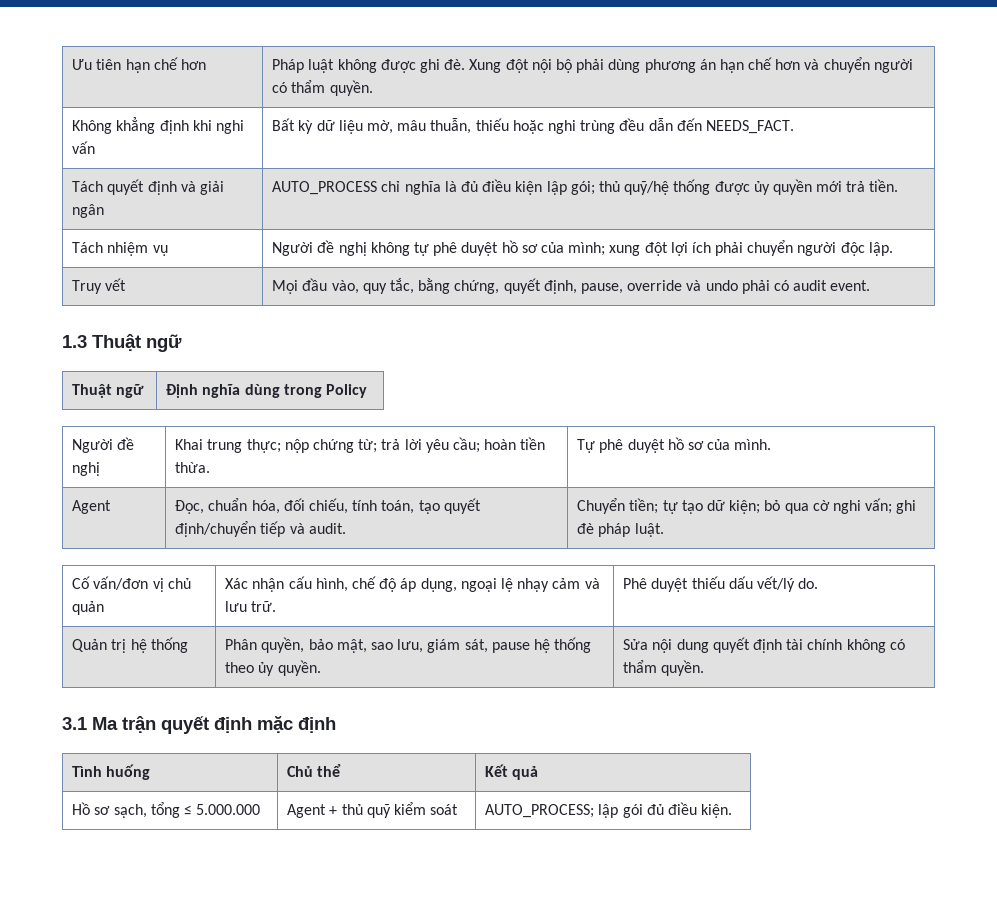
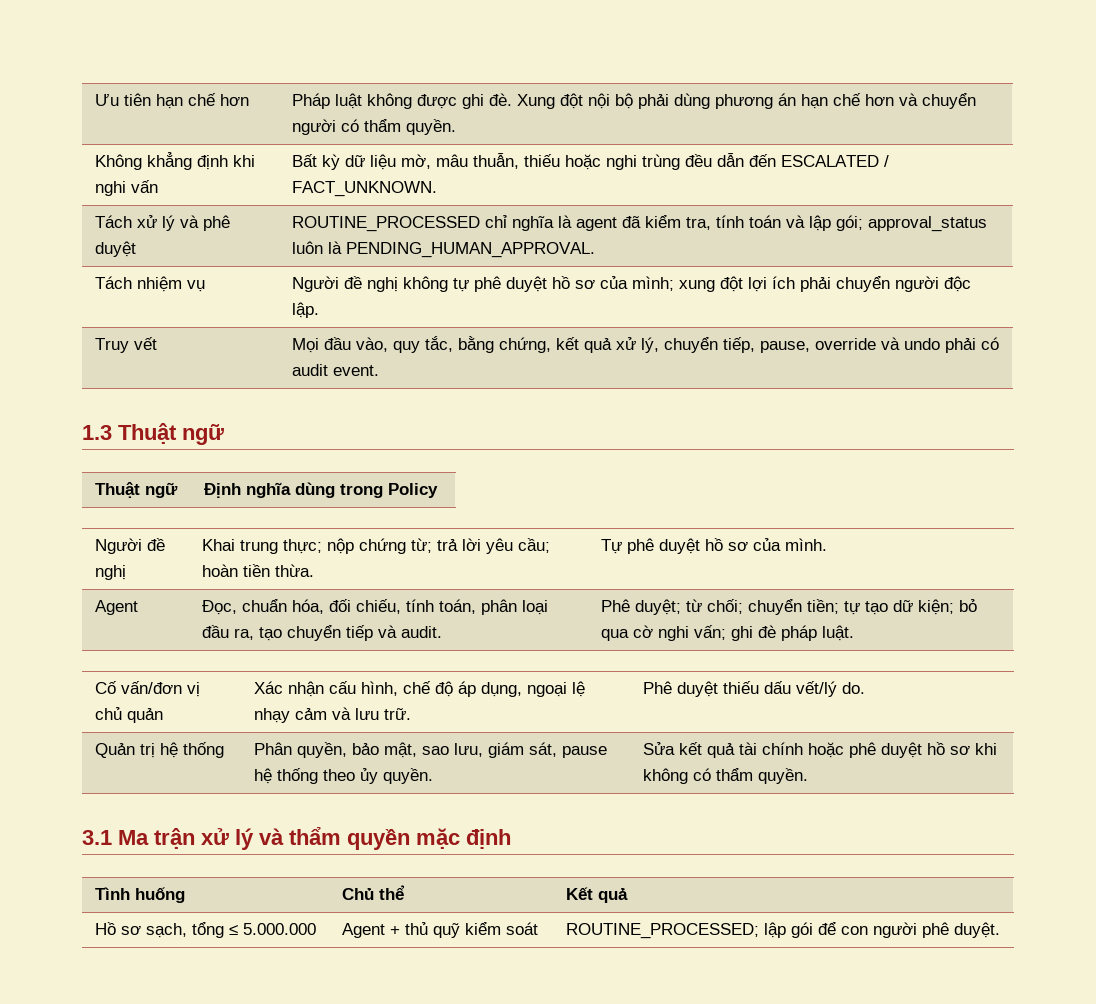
- Không khẳng định khi nghi vấn | Bất kỳ dữ liệu mờ, mâu thuẫn, thiếu hoặc nghi trùng đều dẫn đến NEEDS_FACT.
- Tách quyết định và giải ngân | AUTO_PROCESS chỉ nghĩa là đủ điều kiện lập gói; thủ quỹ/hệ thống được ủy quyền mới trả tiền.
+ Không khẳng định khi nghi vấn | Bất kỳ dữ liệu mờ, mâu thuẫn, thiếu hoặc nghi trùng đều dẫn đến ESCALATED / FACT_UNKNOWN.
+ Tách xử lý và phê duyệt | ROUTINE_PROCESSED chỉ nghĩa là agent đã kiểm tra, tính toán và lập gói; approval_status luôn là PENDING_HUMAN_APPROVAL.
- Truy vết | Mọi đầu vào, quy tắc, bằng chứng, quyết định, pause, override và undo phải có audit event.
+ Truy vết | Mọi đầu vào, quy tắc, bằng chứng, kết quả xử lý, chuyển tiếp, pause, override và undo phải có audit event.
- Agent | Đọc, chuẩn hóa, đối chiếu, tính toán, tạo quyết định/chuyển tiếp và audit. | Chuyển tiền; tự tạo dữ kiện; bỏ qua cờ nghi vấn; ghi đè pháp luật.
+ Agent | Đọc, chuẩn hóa, đối chiếu, tính toán, phân loại đầu ra, tạo chuyển tiếp và audit. | Phê duyệt; từ chối; chuyển tiền; tự tạo dữ kiện; bỏ qua cờ nghi vấn; ghi đè pháp luật.
- Quản trị hệ thống | Phân quyền, bảo mật, sao lưu, giám sát, pause hệ thống theo ủy quyền. | Sửa nội dung quyết định tài chính không có thẩm quyền.
+ Quản trị hệ thống | Phân quyền, bảo mật, sao lưu, giám sát, pause hệ thống theo ủy quyền. | Sửa kết quả tài chính hoặc phê duyệt hồ sơ khi không có thẩm quyền.
- 3.1 Ma trận quyết định mặc định
+ 3.1 Ma trận xử lý và thẩm quyền mặc định
- Hồ sơ sạch, tổng ≤ 5.000.000 | Agent + thủ quỹ kiểm soát | AUTO_PROCESS; lập gói đủ điều kiện.
+ Hồ sơ sạch, tổng ≤ 5.000.000 | Agent + thủ quỹ kiểm soát | ROUTINE_PROCESSED; lập gói để con người phê duyệt.

